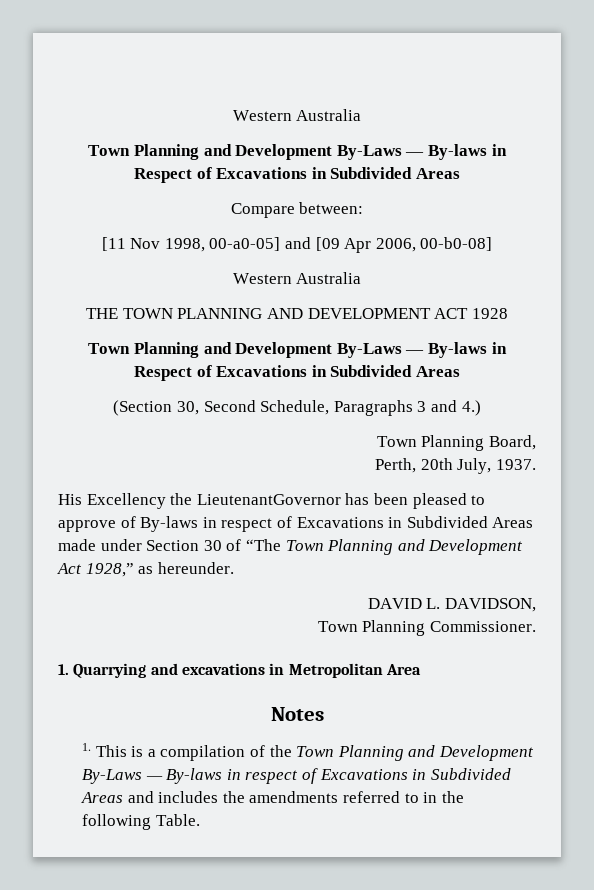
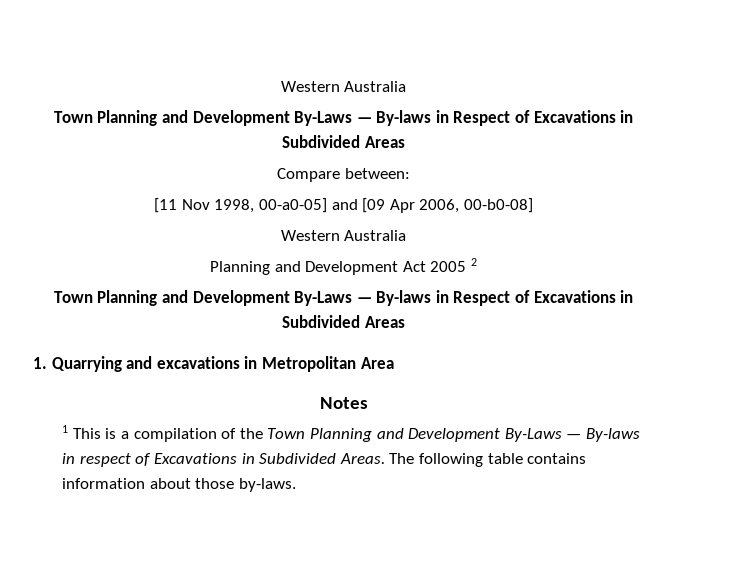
- THE TOWN PLANNING AND DEVELOPMENT ACT 1928
+ Planning and Development Act 2005 2
- (Section 30, Second Schedule, Paragraphs 3 and 4.)
- Town Planning Board,
- Perth, 20th July, 1937.
- His Excellency the LieutenantGovernor has been pleased to approve of By-laws in respect of Excavations in Subdivided Areas made under Section 30 of “The Town Planning and Development Act 1928,” as hereunder.
- DAVID L. DAVIDSON,
- Town Planning Commissioner.
- 1. This is a compilation of the Town Planning and Development By-Laws — By-laws in respect of Excavations in Subdivided Areas and includes the amendments referred to in the following Table.
+ 1 This is a compilation of the Town Planning and Development By-Laws — By-laws in respect of Excavations in Subdivided Areas. The following table contains information about those by-laws.

